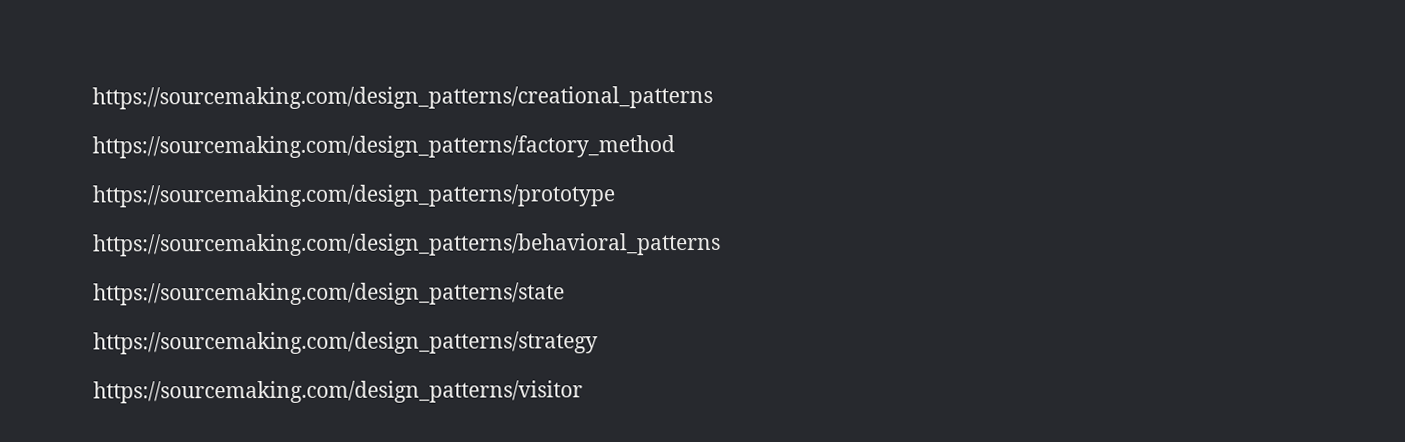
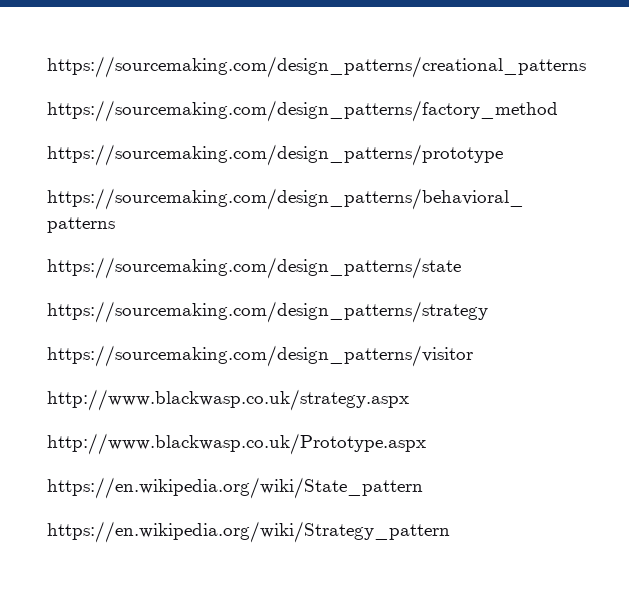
+ http://www.blackwasp.co.uk/strategy.aspx
+ http://www.blackwasp.co.uk/Prototype.aspx
+ https://en.wikipedia.org/wiki/State_pattern
+ https://en.wikipedia.org/wiki/Strategy_pattern

